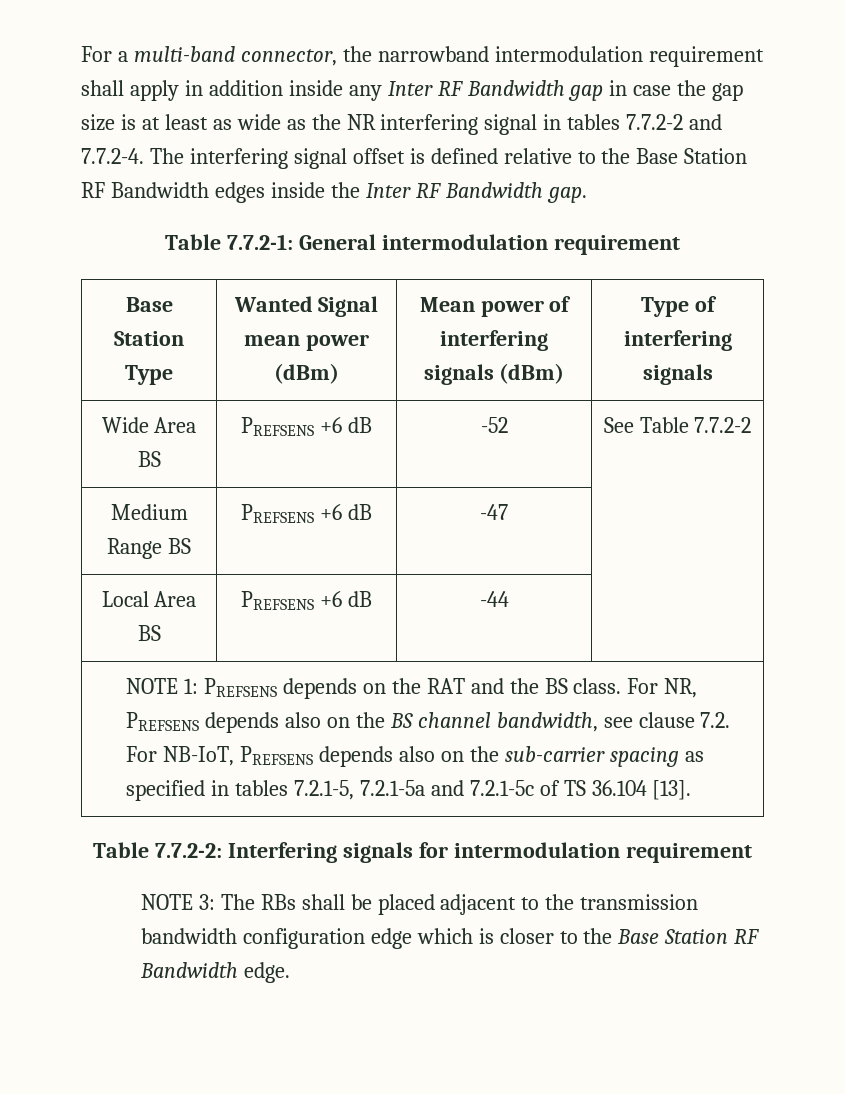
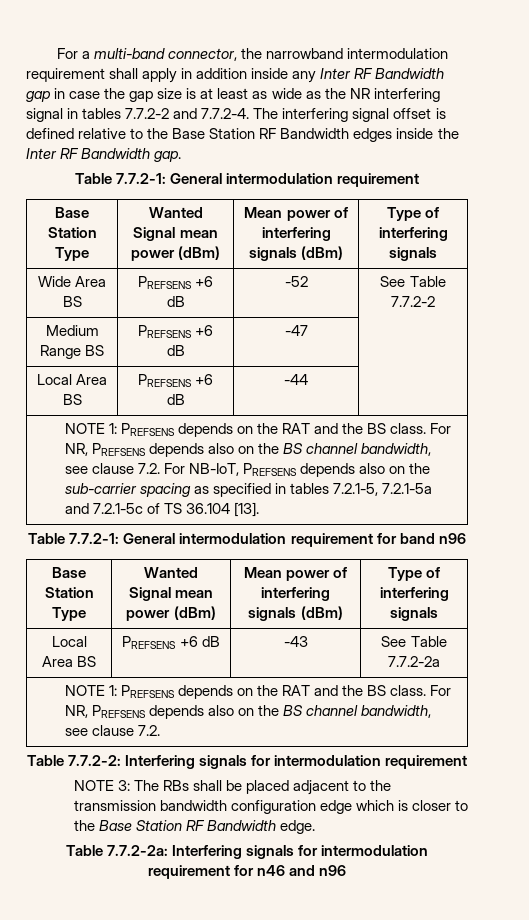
+ Table 7.7.2-1: General intermodulation requirement for band n96
+ Base Station Type | Wanted Signal mean power (dBm) | Mean power of interfering signals (dBm) | Type of interfering signals
+ Local Area BS | PREFSENS +6 dB | -43 | See Table 7.7.2-2a
+ NOTE 1: PREFSENS depends on the RAT and the BS class. For NR, PREFSENS depends also on the BS channel bandwidth, see clause 7.2.
+ Table 7.7.2-2a: Interfering signals for intermodulation requirement for n46 and n96

